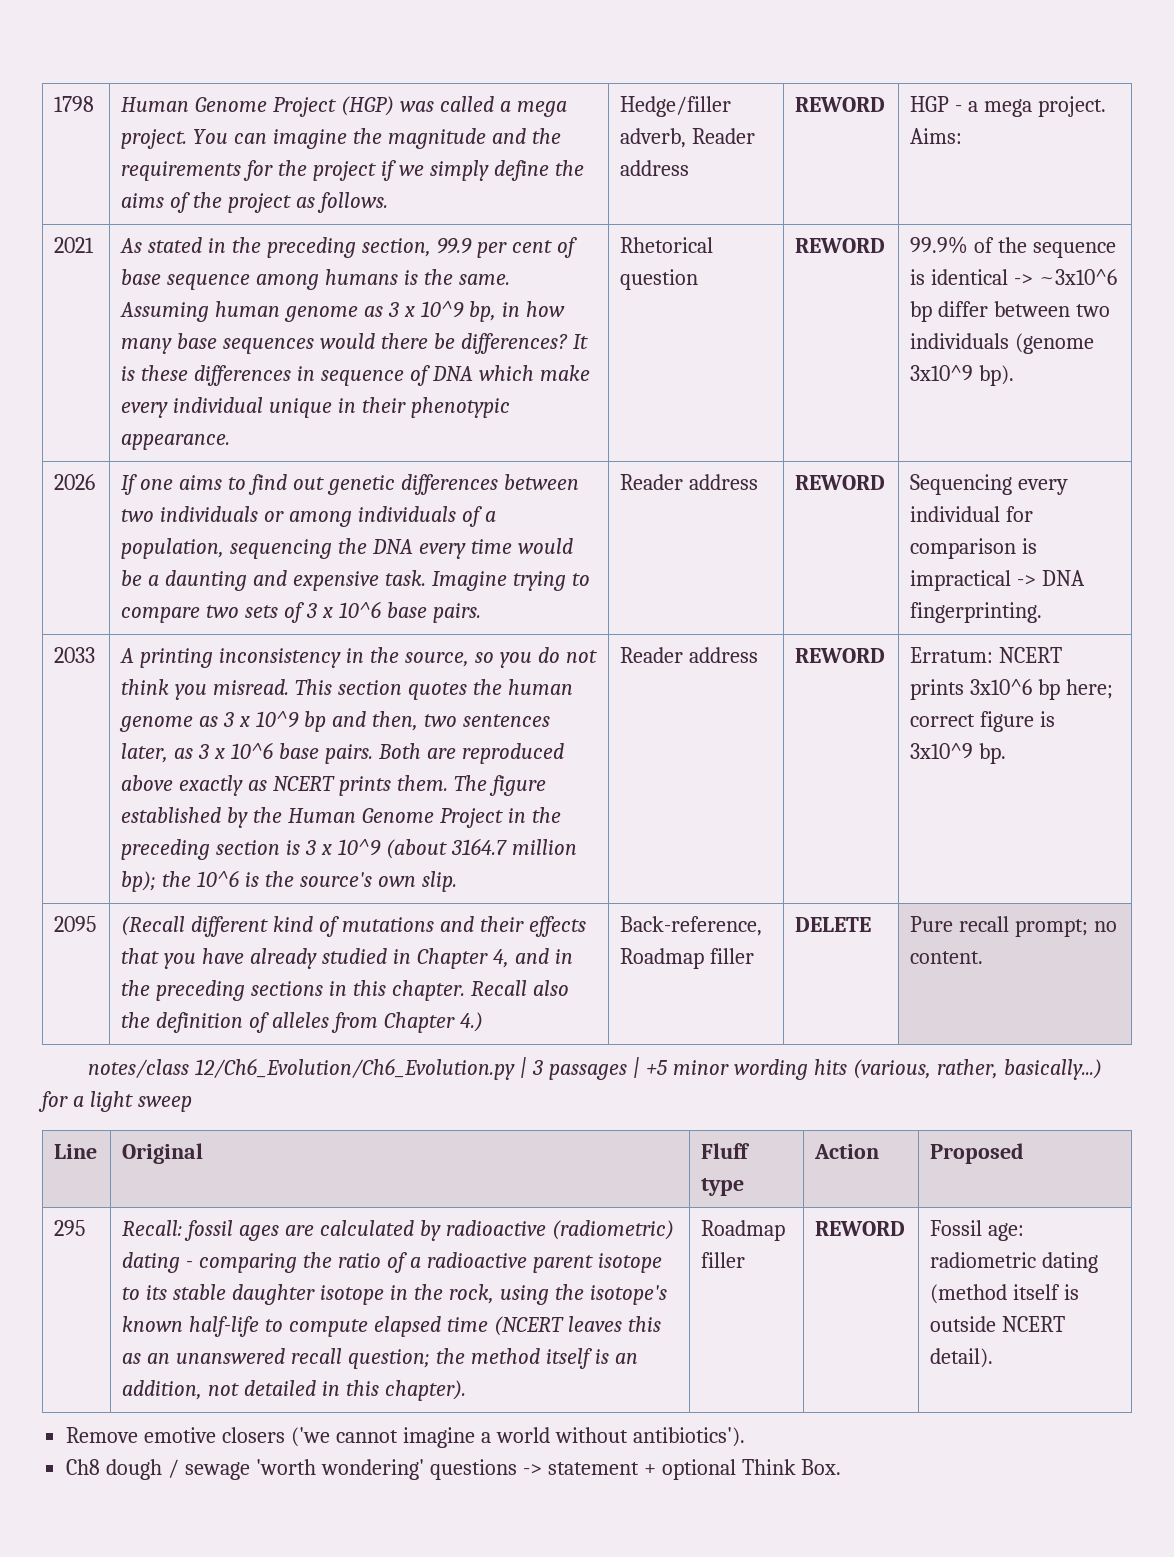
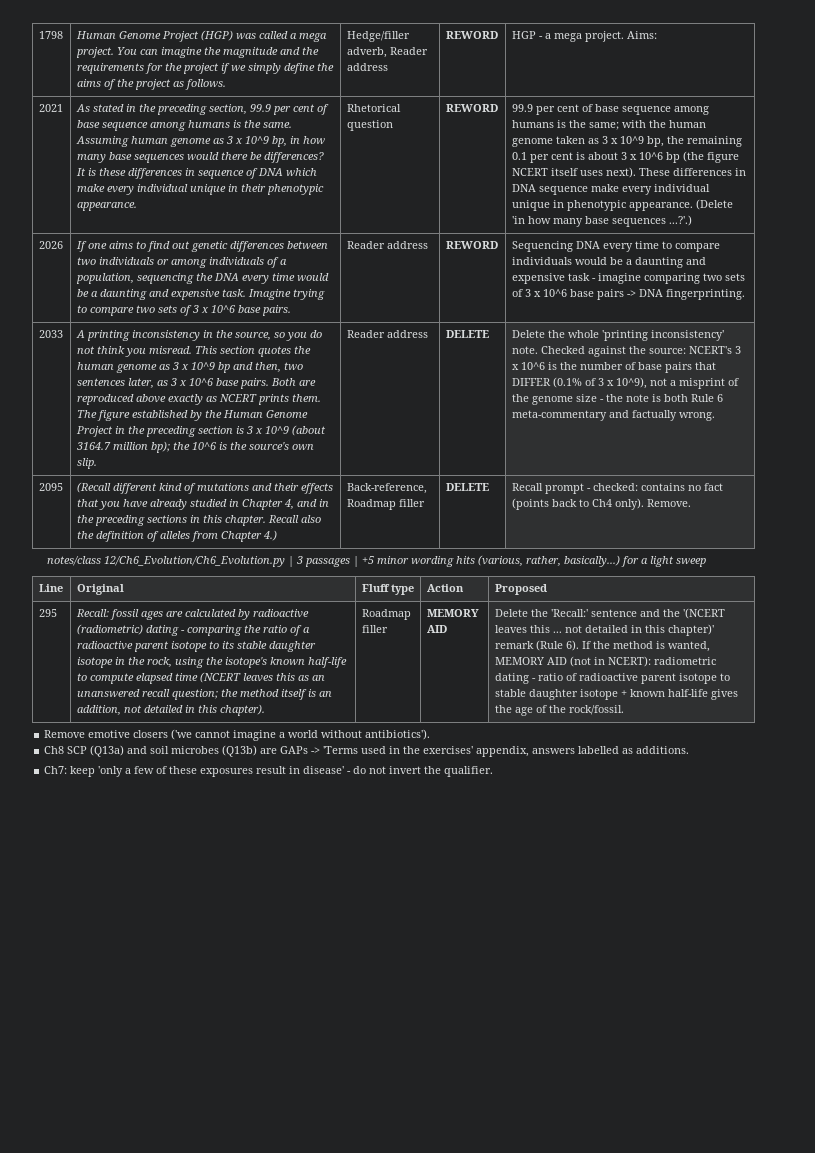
- 99.9% of the sequence is identical -> ~3x10^6 bp differ between two individuals (genome 3x10^9 bp).
+ 99.9 per cent of base sequence among humans is the same; with the human genome taken as 3 x 10^9 bp, the remaining 0.1 per cent is about 3 x 10^6 bp (the figure NCERT itself uses next). These differences in DNA sequence make every individual unique in phenotypic appearance. (Delete 'in how many base sequences ...?'.)
- Sequencing every individual for comparison is impractical -> DNA fingerprinting.
+ Sequencing DNA every time to compare individuals would be a daunting and expensive task - imagine comparing two sets of 3 x 10^6 base pairs -> DNA fingerprinting.
- REWORD | Erratum: NCERT prints 3x10^6 bp here; correct figure is 3x10^9 bp.
+ DELETE | Delete the whole 'printing inconsistency' note. Checked against the source: NCERT's 3 x 10^6 is the number of base pairs that DIFFER (0.1% of 3 x 10^9), not a misprint of the genome size - the note is both Rule 6 meta-commentary and factually wrong.
- Pure recall prompt; no content.
+ Recall prompt - checked: contains no fact (points back to Ch4 only). Remove.
- REWORD | Fossil age: radiometric dating (method itself is outside NCERT detail).
+ MEMORY AID | Delete the 'Recall:' sentence and the '(NCERT leaves this ... not detailed in this chapter)' remark (Rule 6). If the method is wanted, MEMORY AID (not in NCERT): radiometric dating - ratio of radioactive parent isotope to stable daughter isotope + known half-life gives the age of the rock/fossil.
- Ch8 dough / sewage 'worth wondering' questions -> statement + optional Think Box.
+ Ch8 SCP (Q13a) and soil microbes (Q13b) are GAPs -> 'Terms used in the exercises' appendix, answers labelled as additions.
+ Ch7: keep 'only a few of these exposures result in disease' - do not invert the qualifier.

